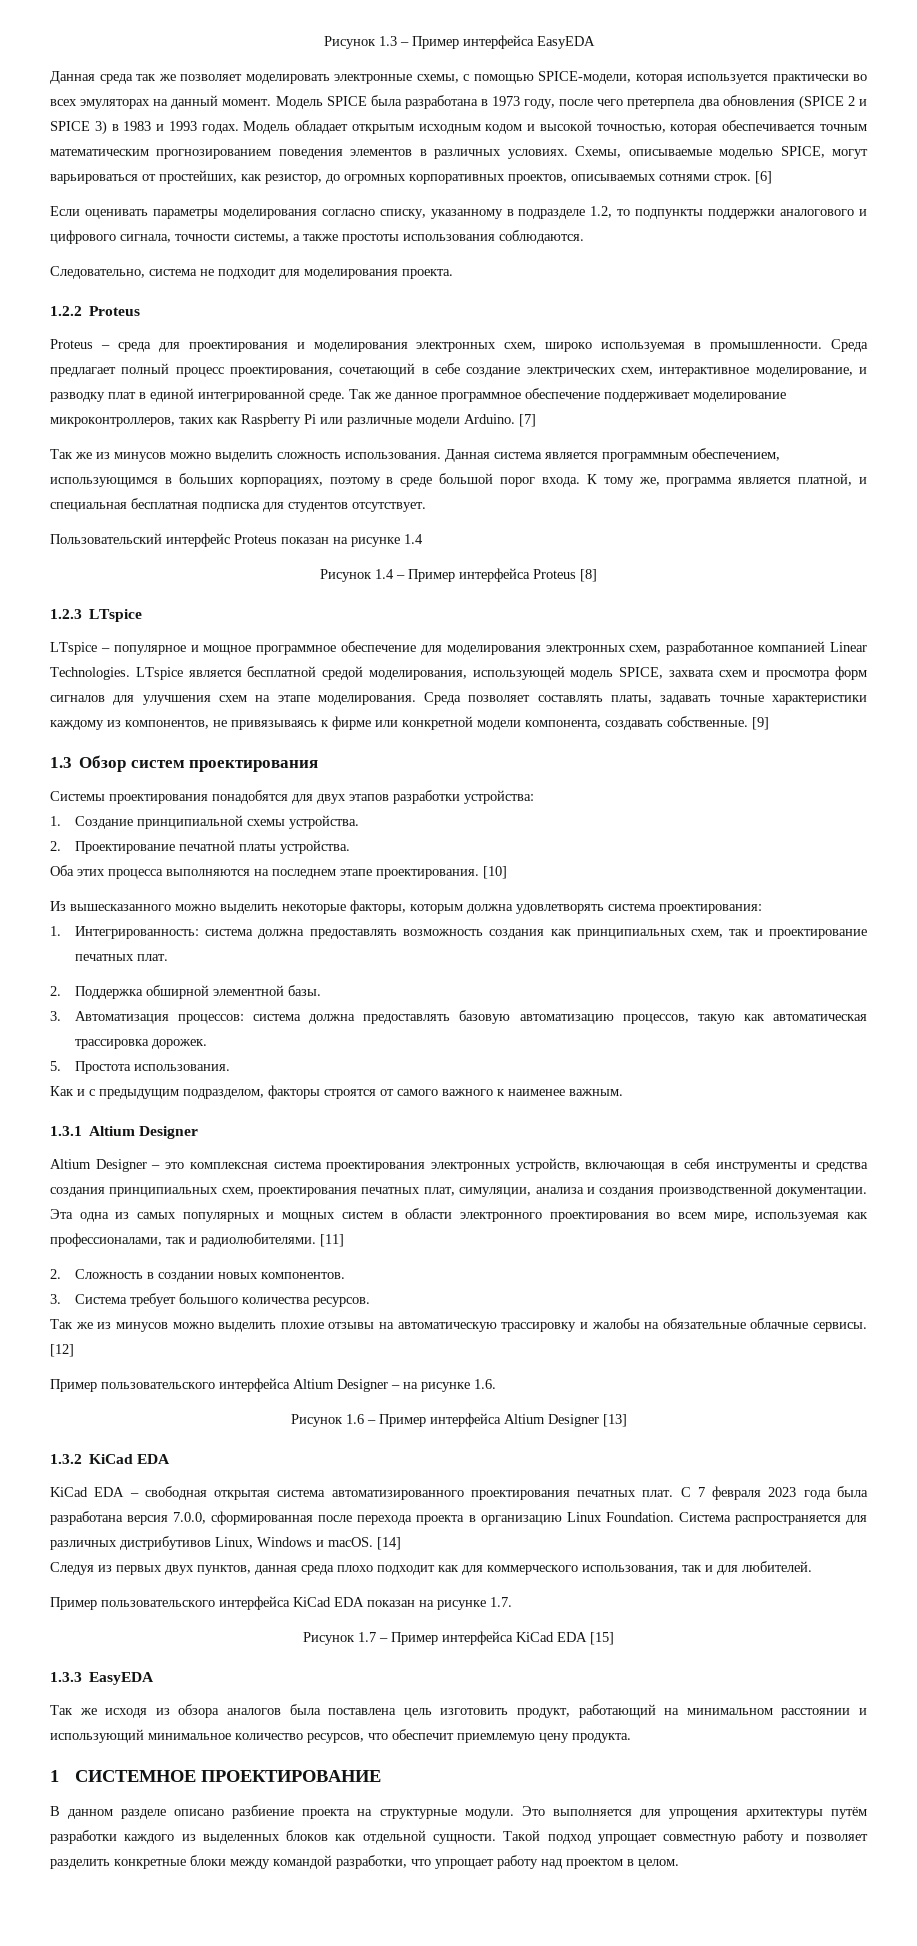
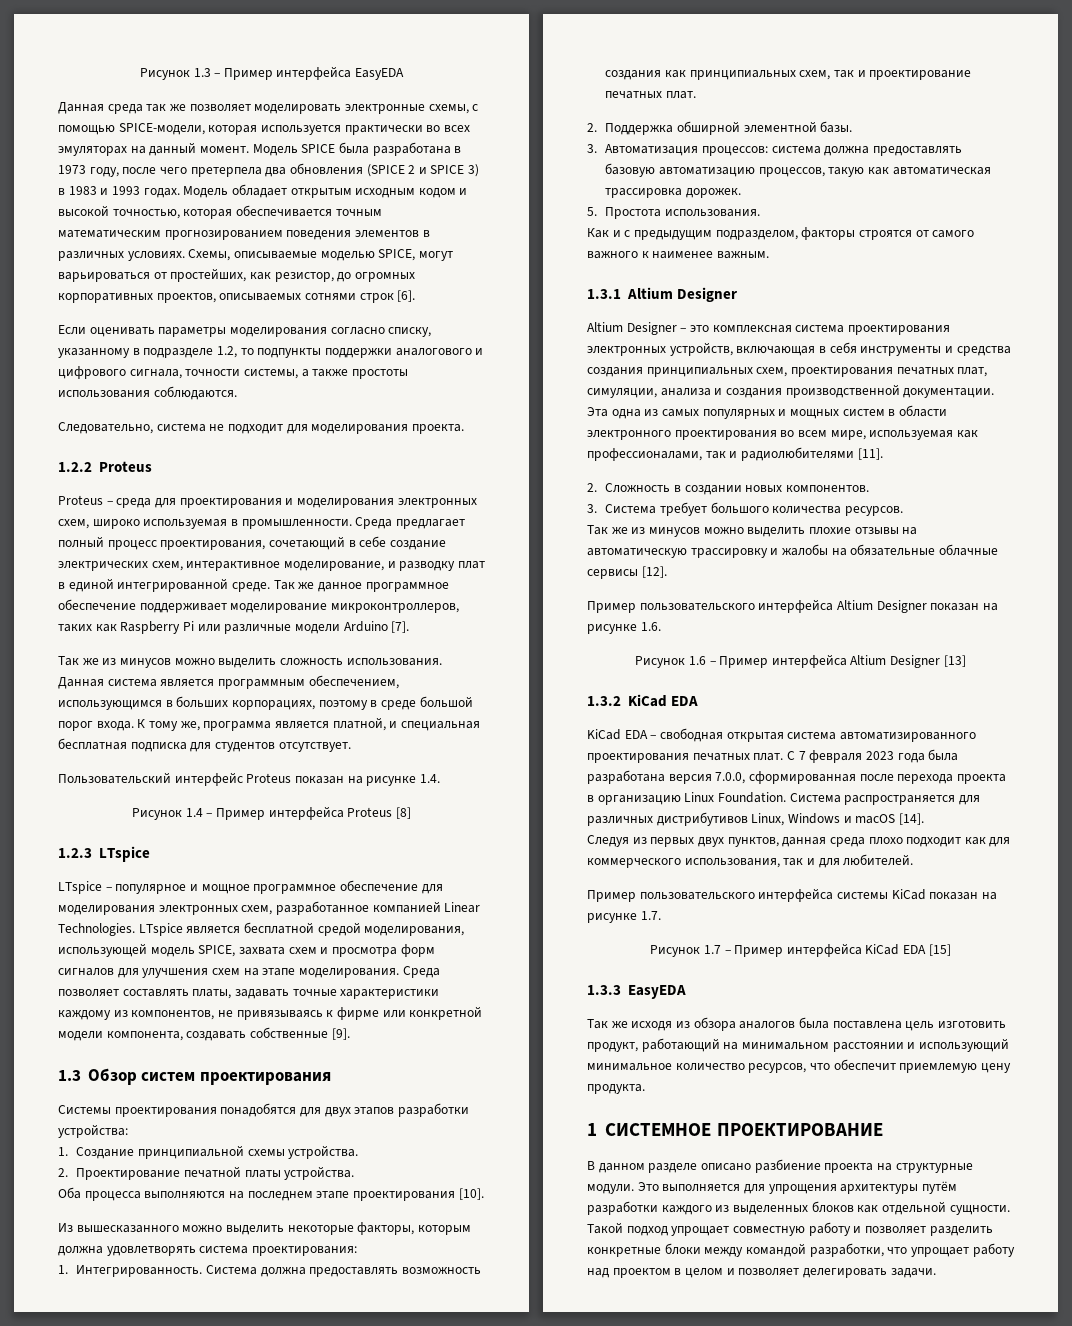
- Схемы, описываемые моделью SPICE, могут варьироваться от простейших, как резистор, до огромных корпоративных проектов, описываемых сотнями строк. [6]
+ Схемы, описываемые моделью SPICE, могут варьироваться от простейших, как резистор, до огромных корпоративных проектов, описываемых сотнями строк [6].
- Так же данное программное обеспечение поддерживает моделирование микроконтроллеров, таких как Raspberry Pi или различные модели Arduino. [7]
+ Так же данное программное обеспечение поддерживает моделирование микроконтроллеров, таких как Raspberry Pi или различные модели Arduino [7].
- Пользовательский интерфейс Proteus показан на рисунке 1.4
+ Пользовательский интерфейс Proteus показан на рисунке 1.4.
- Среда позволяет составлять платы, задавать точные характеристики каждому из компонентов, не привязываясь к фирме или конкретной модели компонента, создавать собственные. [9]
+ Среда позволяет составлять платы, задавать точные характеристики каждому из компонентов, не привязываясь к фирме или конкретной модели компонента, создавать собственные [9].
- Оба этих процесса выполняются на последнем этапе проектирования. [10]
+ Оба процесса выполняются на последнем этапе проектирования [10].
- 1. Интегрированность: система должна предоставлять возможность создания как принципиальных схем, так и проектирование печатных плат.
+ 1. Интегрированность. Система должна предоставлять возможность создания как принципиальных схем, так и проектирование печатных плат.
- Эта одна из самых популярных и мощных систем в области электронного проектирования во всем мире, используемая как профессионалами, так и радиолюбителями. [11]
+ Эта одна из самых популярных и мощных систем в области электронного проектирования во всем мире, используемая как профессионалами, так и радиолюбителями [11].
- Так же из минусов можно выделить плохие отзывы на автоматическую трассировку и жалобы на обязательные облачные сервисы. [12]
+ Так же из минусов можно выделить плохие отзывы на автоматическую трассировку и жалобы на обязательные облачные сервисы [12].
- Пример пользовательского интерфейса Altium Designer – на рисунке 1.6.
+ Пример пользовательского интерфейса Altium Designer показан на рисунке 1.6.
- Система распространяется для различных дистрибутивов Linux, Windows и macOS. [14]
+ Система распространяется для различных дистрибутивов Linux, Windows и macOS [14].
- Пример пользовательского интерфейса KiCad EDA показан на рисунке 1.7.
+ Пример пользовательского интерфейса системы KiCad показан на рисунке 1.7.
- Такой подход упрощает совместную работу и позволяет разделить конкретные блоки между командой разработки, что упрощает работу над проектом в целом.
+ Такой подход упрощает совместную работу и позволяет разделить конкретные блоки между командой разработки, что упрощает работу над проектом в целом и позволяет делегировать задачи.

